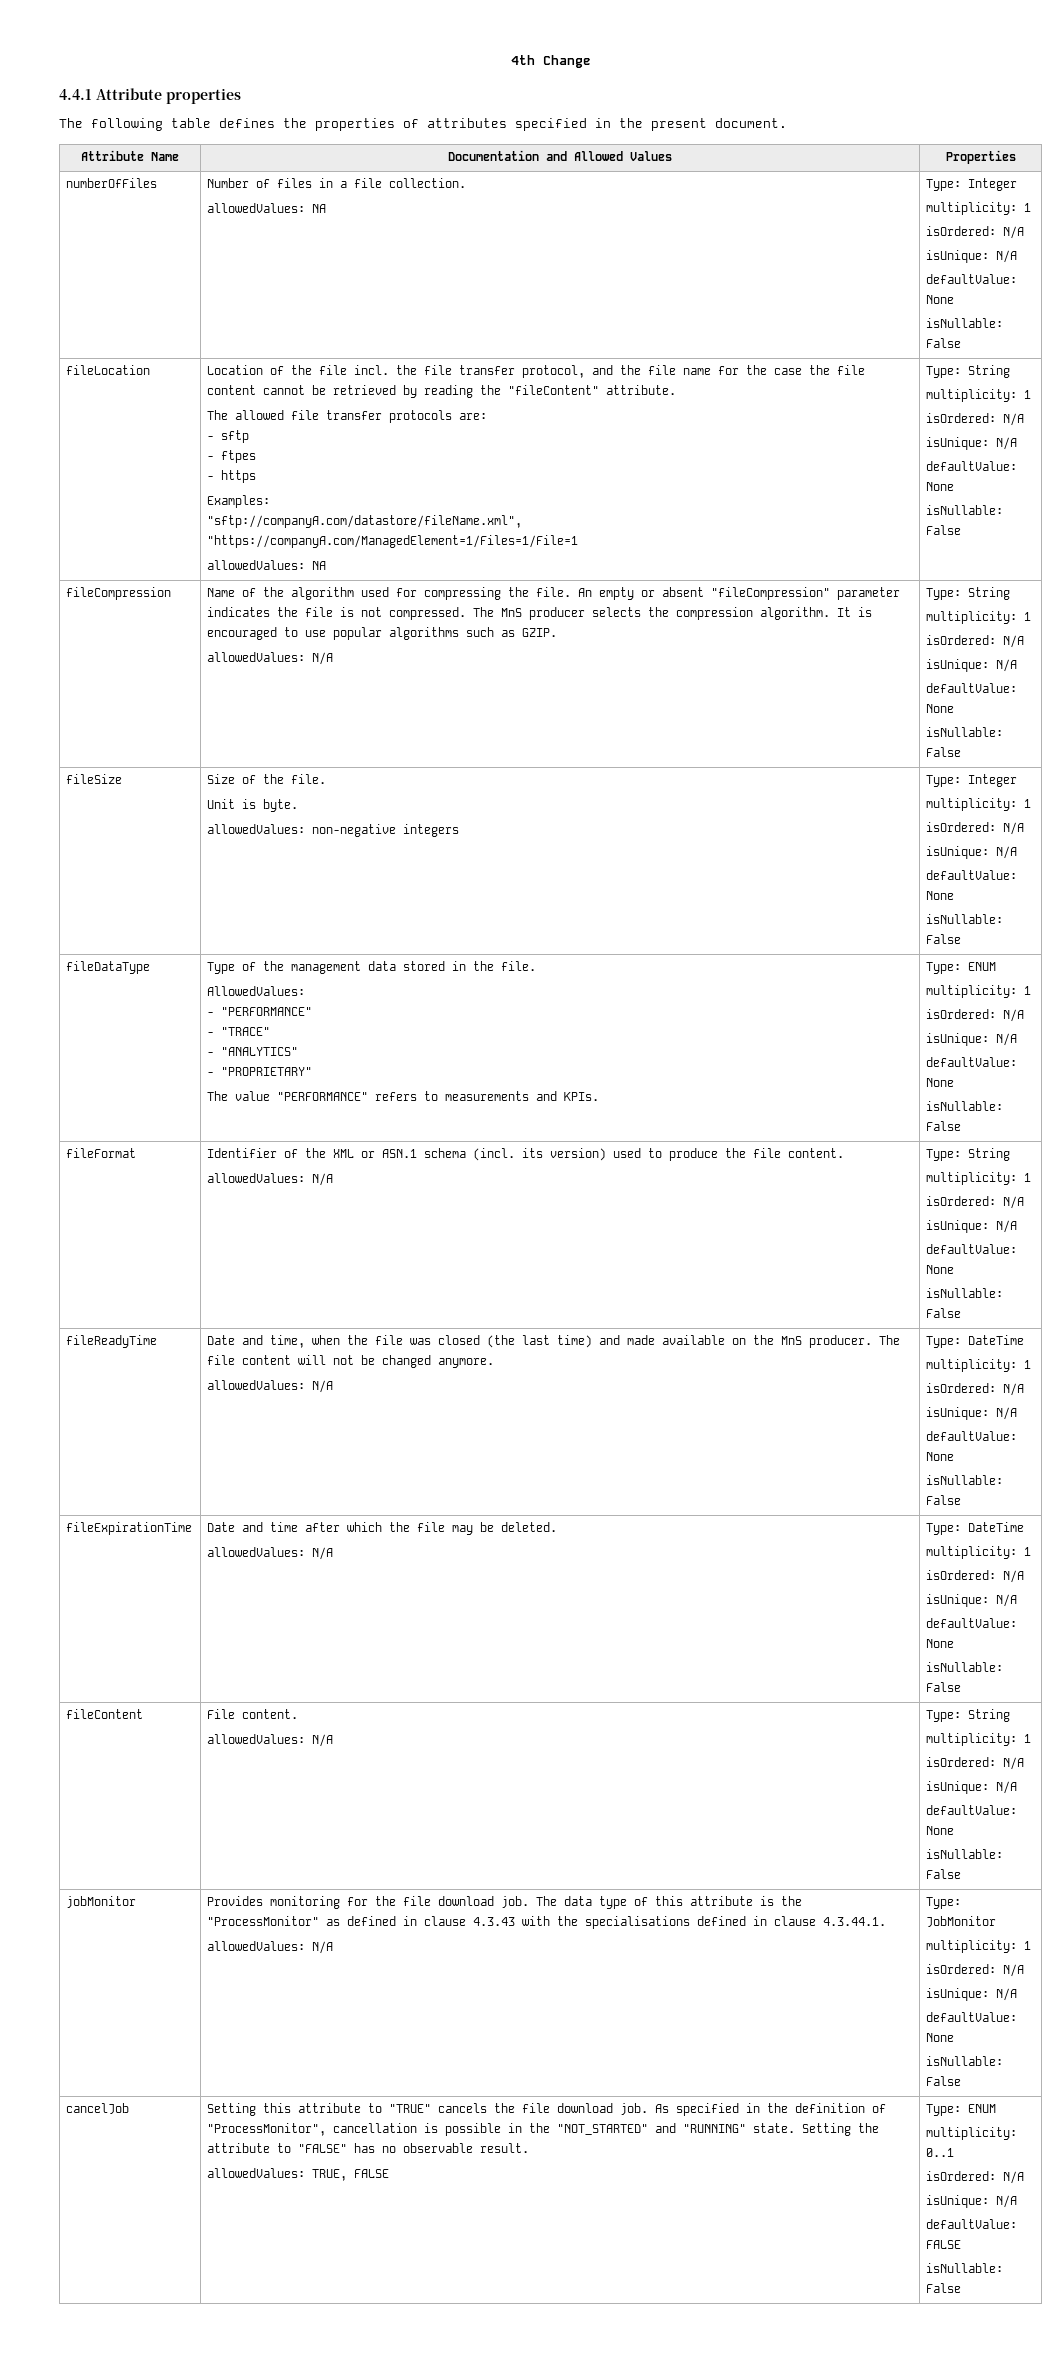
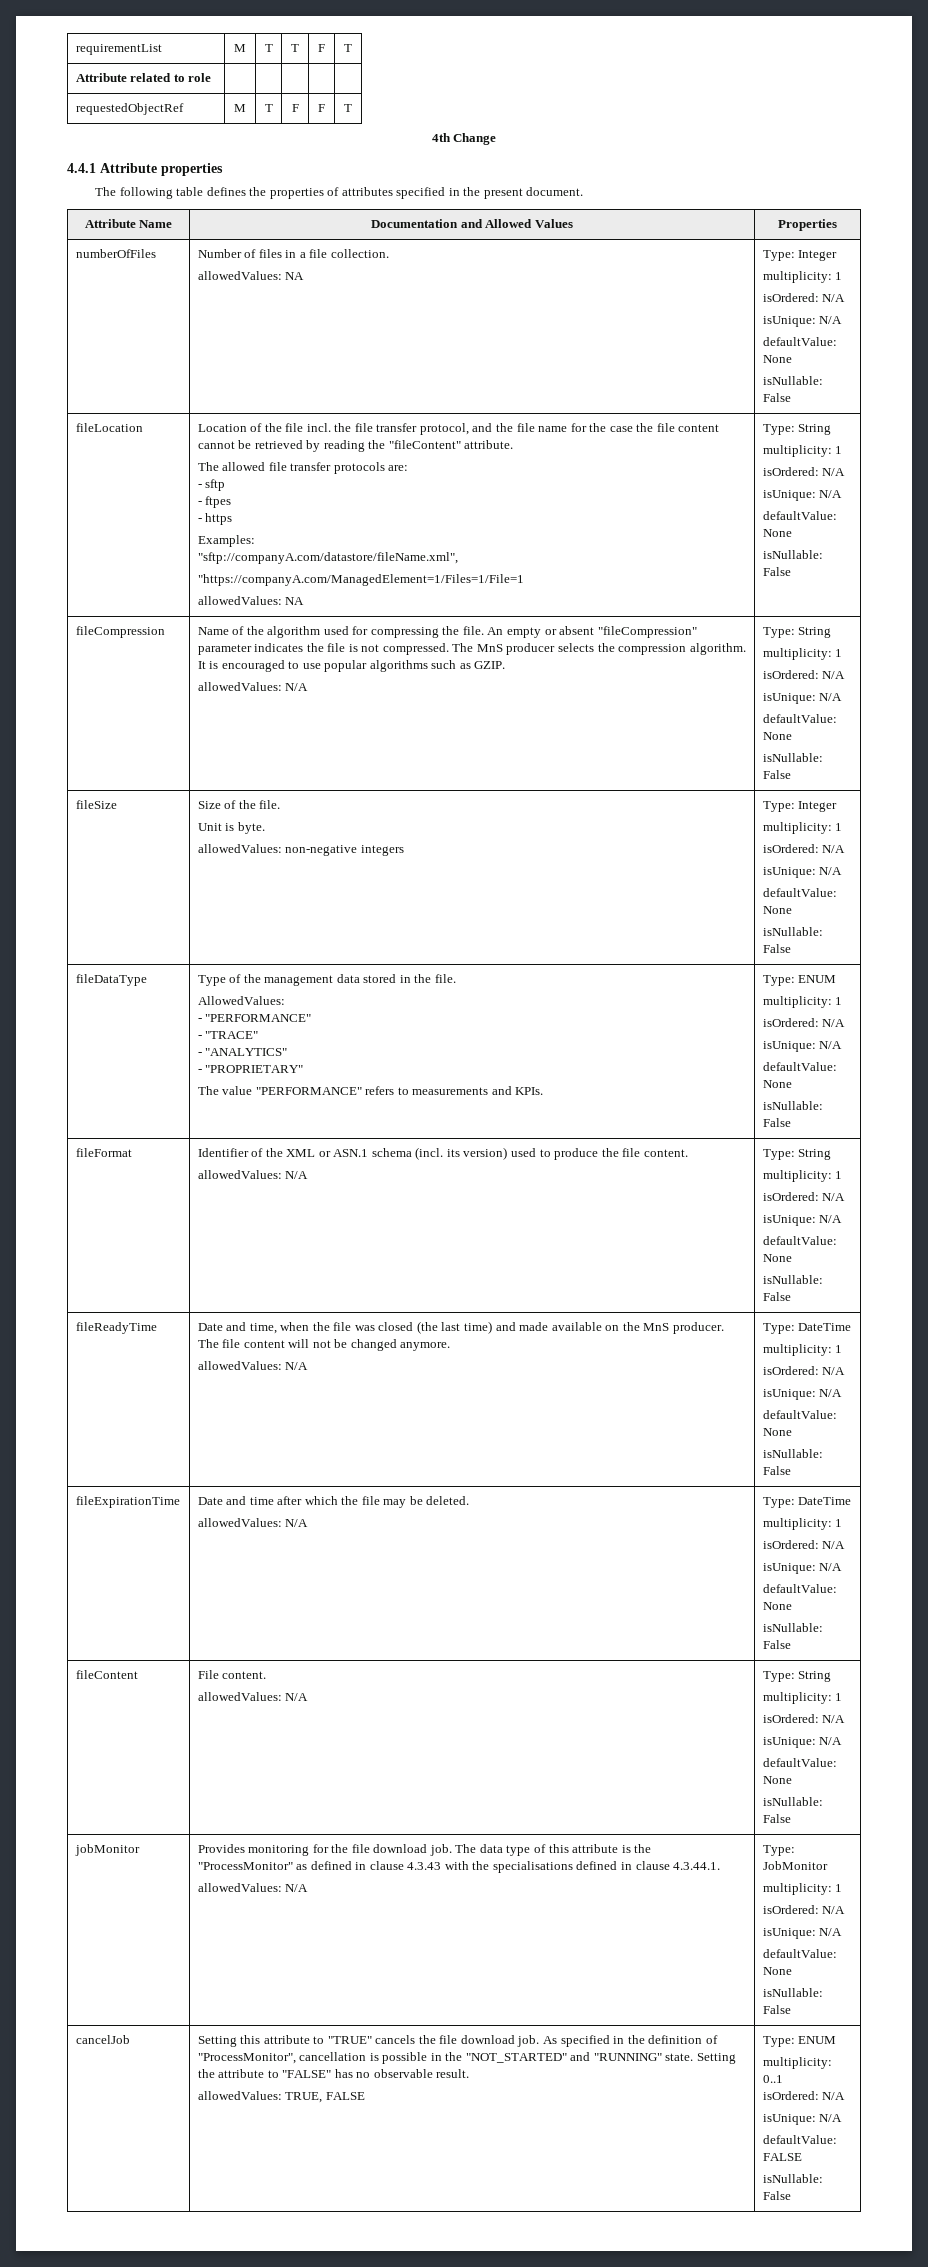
+ requirementList | M | T | T | F | T
+ Attribute related to role | | | | |
+ requestedObjectRef | M | T | F | F | T

